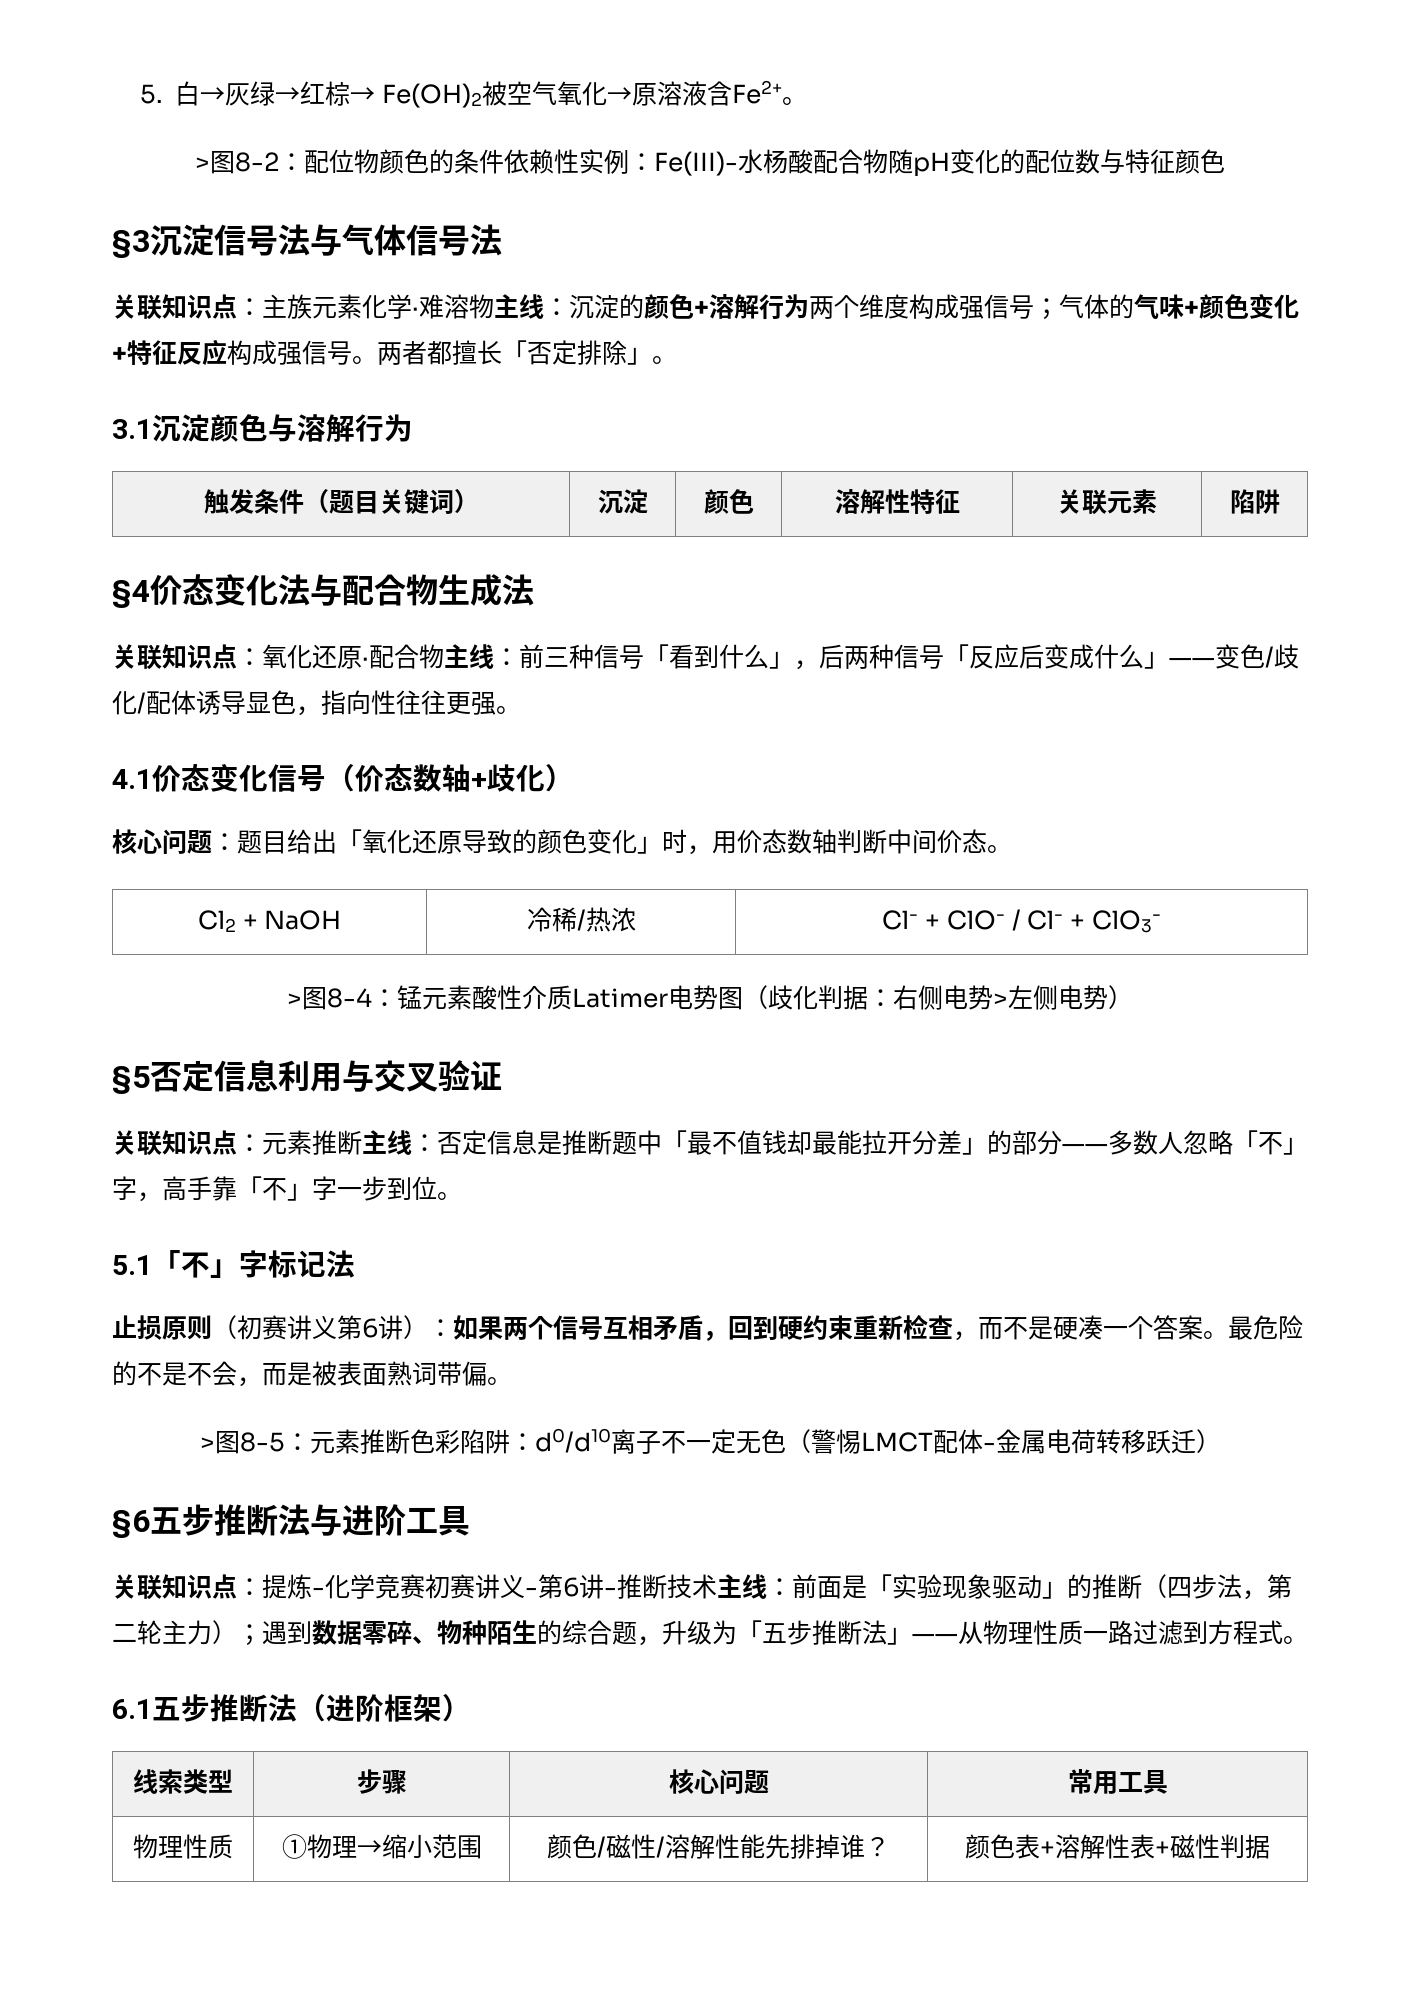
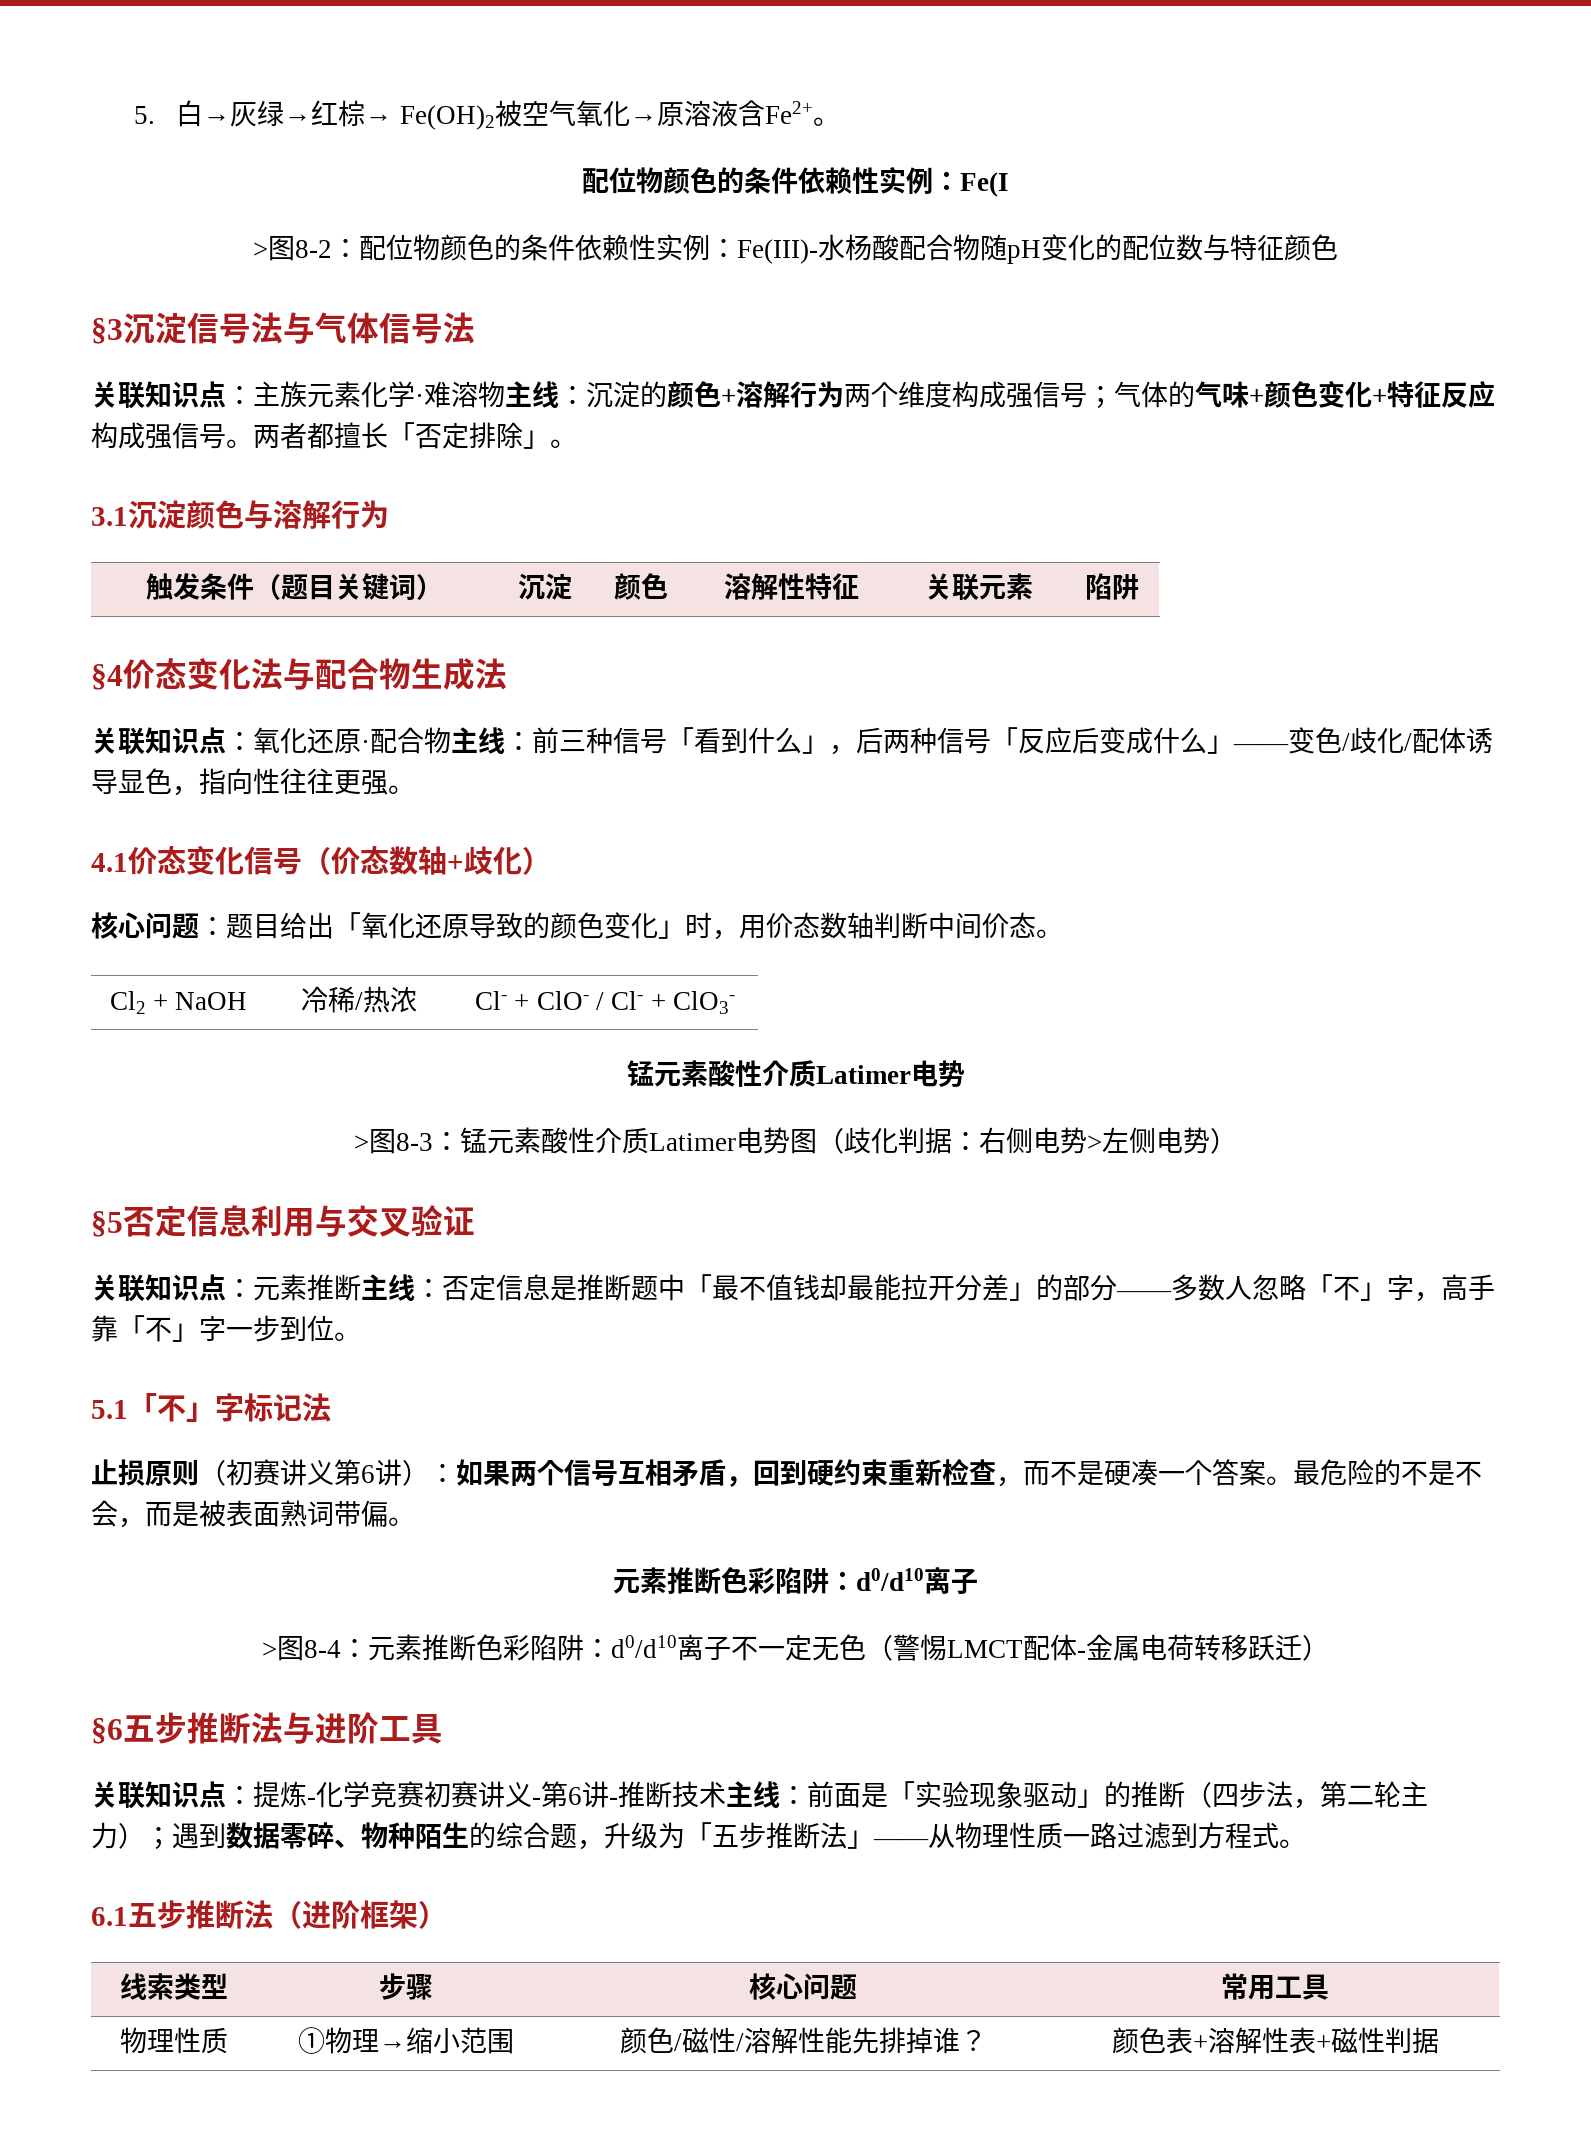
+ 配位物颜色的条件依赖性实例：Fe(I
  Cl2 + NaOH | 冷稀/热浓 | Cl- + ClO- / Cl- + ClO3-
- >图8-4：锰元素酸性介质Latimer电势图（歧化判据：右侧电势>左侧电势）
+ 锰元素酸性介质Latimer电势
+ >图8-3：锰元素酸性介质Latimer电势图（歧化判据：右侧电势>左侧电势）
  最危险的不是不会，而是被表面熟词带偏。
- >图8-5：元素推断色彩陷阱：d0/d10离子不一定无色（警惕LMCT配体-金属电荷转移跃迁）
+ 元素推断色彩陷阱：d0/d10离子
+ >图8-4：元素推断色彩陷阱：d0/d10离子不一定无色（警惕LMCT配体-金属电荷转移跃迁）

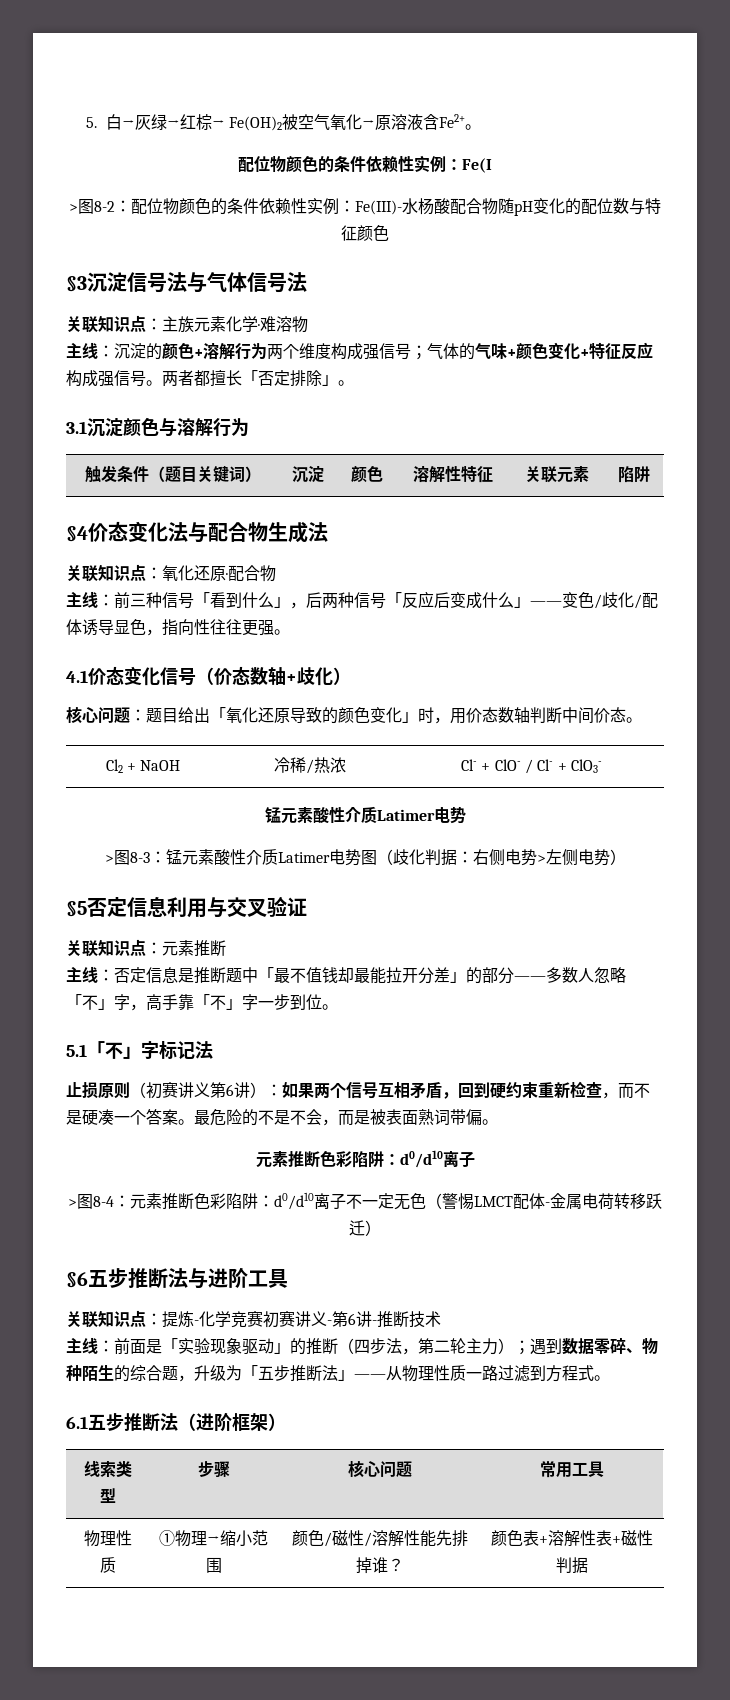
- 关联知识点：主族元素化学·难溶物主线：沉淀的颜色+溶解行为两个维度构成强信号；气体的气味+颜色变化+特征反应构成强信号。
+ 关联知识点：主族元素化学·难溶物
+ 主线：沉淀的颜色+溶解行为两个维度构成强信号；气体的气味+颜色变化+特征反应构成强信号。
- 关联知识点：氧化还原·配合物主线：前三种信号「看到什么」，后两种信号「反应后变成什么」——变色/歧化/配体诱导显色，指向性往往更强。
+ 关联知识点：氧化还原·配合物
+ 主线：前三种信号「看到什么」，后两种信号「反应后变成什么」——变色/歧化/配体诱导显色，指向性往往更强。
- 关联知识点：元素推断主线：否定信息是推断题中「最不值钱却最能拉开分差」的部分——多数人忽略「不」字，高手靠「不」字一步到位。
+ 关联知识点：元素推断
+ 主线：否定信息是推断题中「最不值钱却最能拉开分差」的部分——多数人忽略「不」字，高手靠「不」字一步到位。
- 关联知识点：提炼-化学竞赛初赛讲义-第6讲-推断技术主线：前面是「实验现象驱动」的推断（四步法，第二轮主力）；遇到数据零碎、物种陌生的综合题，升级为「五步推断法」——从物理性质一路过滤到方程式。
+ 关联知识点：提炼-化学竞赛初赛讲义-第6讲-推断技术
+ 主线：前面是「实验现象驱动」的推断（四步法，第二轮主力）；遇到数据零碎、物种陌生的综合题，升级为「五步推断法」——从物理性质一路过滤到方程式。

